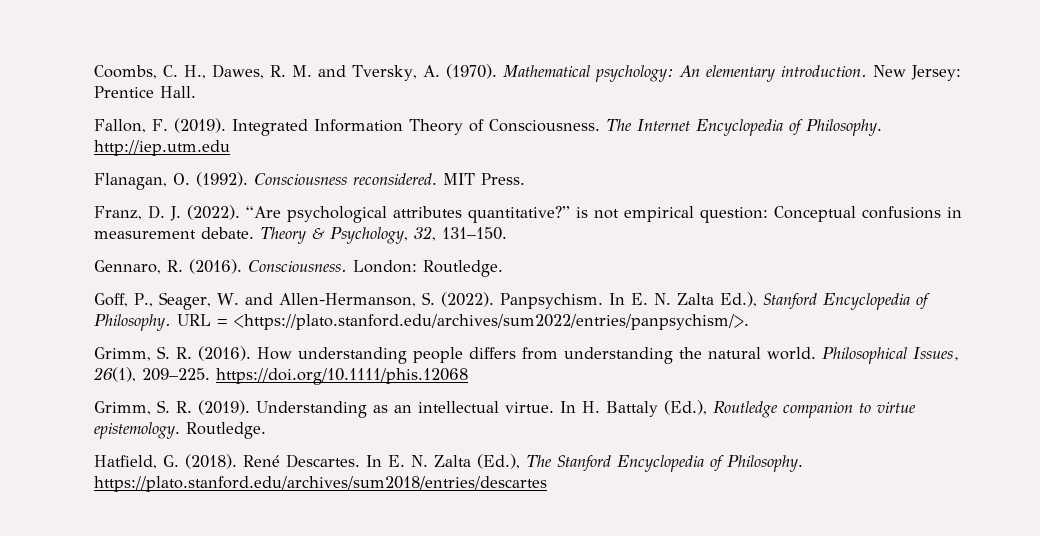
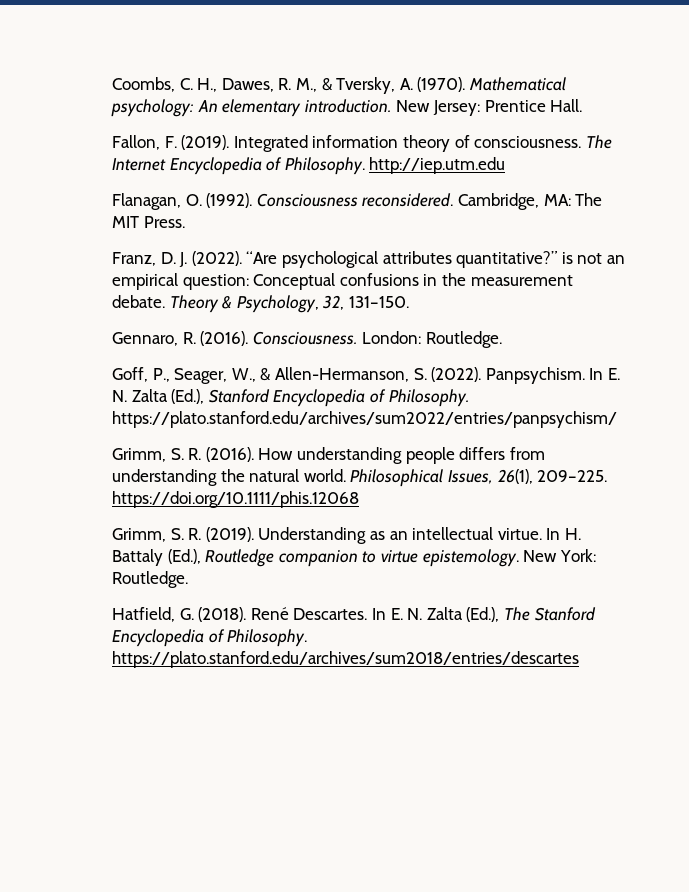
- Coombs, C. H., Dawes, R. M. and Tversky, A. (1970).
+ Coombs, C. H., Dawes, R. M., & Tversky, A. (1970).
- Integrated Information Theory of Consciousness.
+ Integrated information theory of consciousness.
- MIT Press.
+ Cambridge, MA: The MIT Press.
- “Are psychological attributes quantitative?” is not empirical question: Conceptual confusions in measurement debate.
+ “Are psychological attributes quantitative?” is not an empirical question: Conceptual confusions in the measurement debate.
- Goff, P., Seager, W. and Allen-Hermanson, S. (2022).
+ Goff, P., Seager, W., & Allen-Hermanson, S. (2022).
- In E. N. Zalta Ed.), Stanford Encyclopedia of Philosophy. URL = <https://plato.stanford.edu/archives/sum2022/entries/panpsychism/>.
+ In E. N. Zalta (Ed.), Stanford Encyclopedia of Philosophy. https://plato.stanford.edu/archives/sum2022/entries/panpsychism/
- In H. Battaly (Ed.), Routledge companion to virtue epistemology. Routledge.
+ In H. Battaly (Ed.), Routledge companion to virtue epistemology. New York: Routledge.

